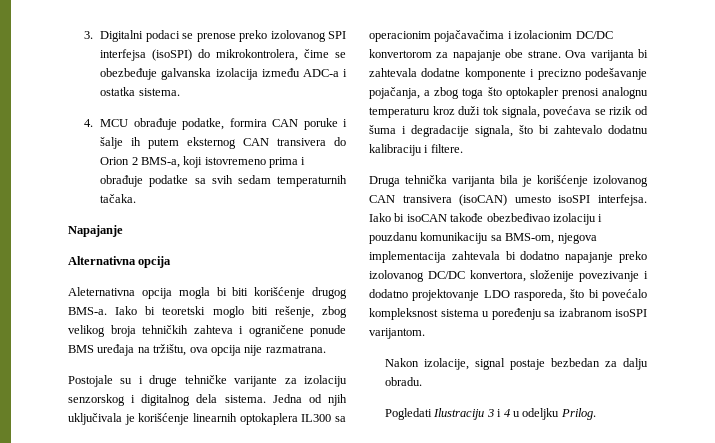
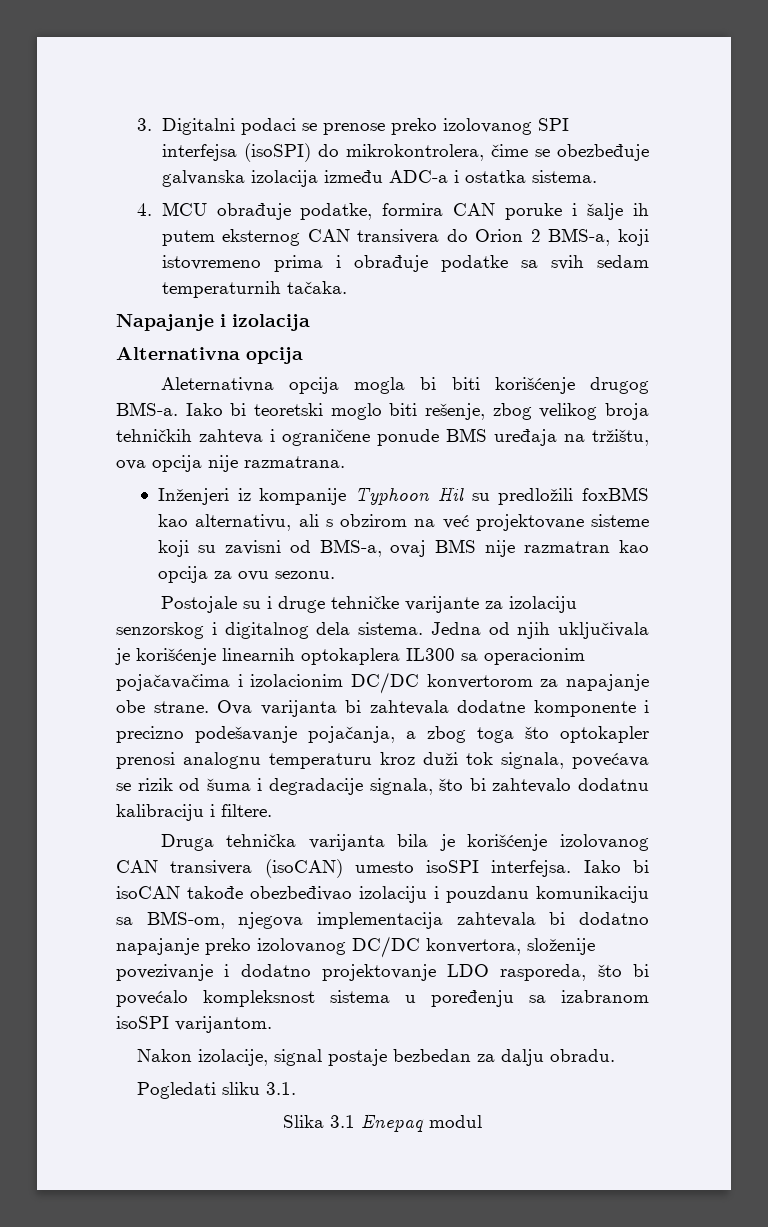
- Napajanje
+ Napajanje i izolacija
+ Inženjeri iz kompanije Typhoon Hil su predložili foxBMS kao alternativu, ali s obzirom na već projektovane sisteme koji su zavisni od BMS-a, ovaj BMS nije razmatran kao opcija za ovu sezonu.
- Pogledati Ilustraciju 3 i 4 u odeljku Prilog.
+ Pogledati sliku 3.1.
+ Slika 3.1 Enepaq modul

